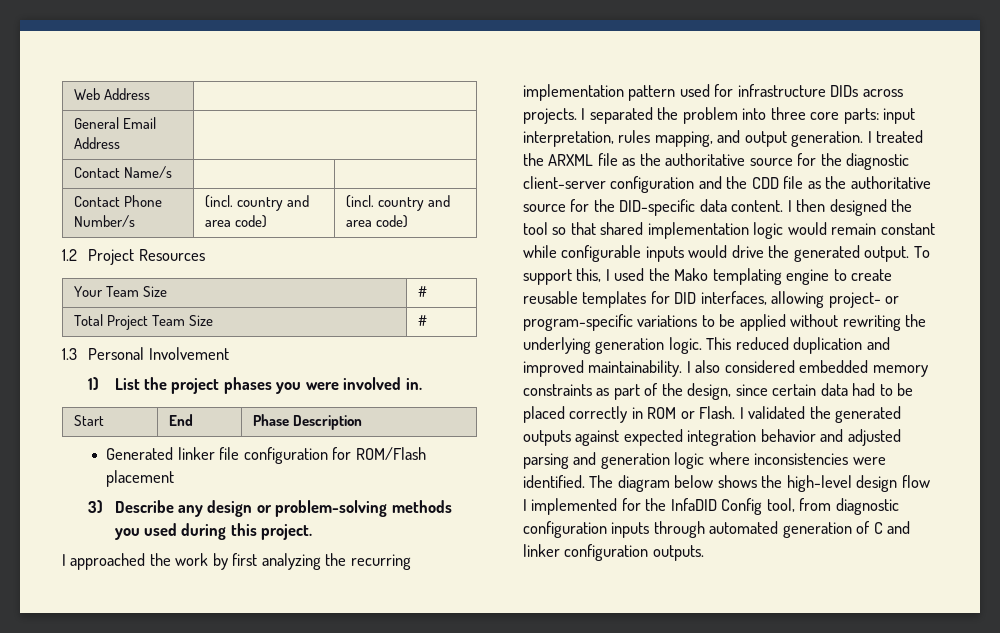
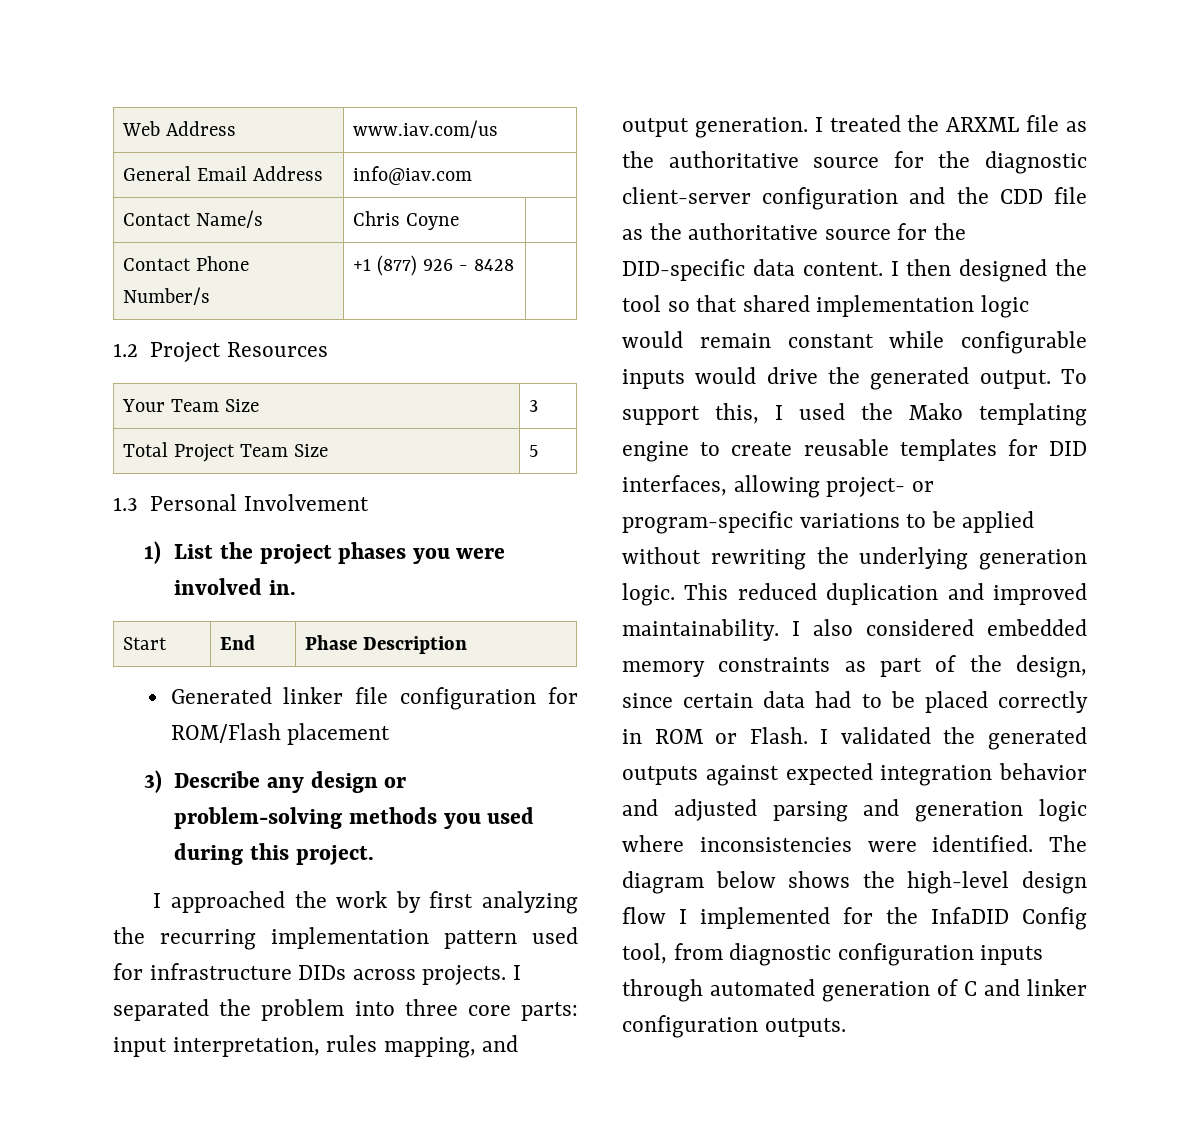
- Web Address |
+ Web Address | www.iav.com/us
- General Email Address |
+ General Email Address | info@iav.com
- Contact Name/s | |
+ Contact Name/s | Chris Coyne |
- Contact Phone Number/s | (incl. country and area code) | (incl. country and area code)
+ Contact Phone Number/s | +1 (877) 926 - 8428 |
- Your Team Size | #
+ Your Team Size | 3
- Total Project Team Size | #
+ Total Project Team Size | 5

